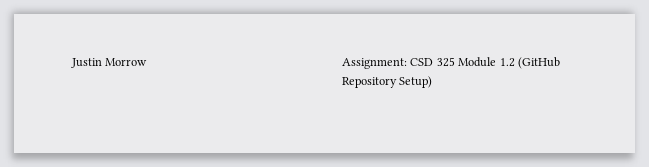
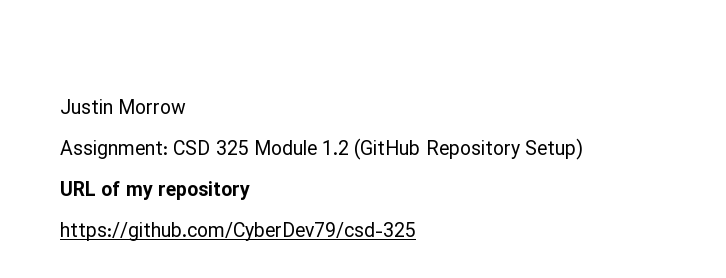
+ URL of my repository
+ https://github.com/CyberDev79/csd-325

